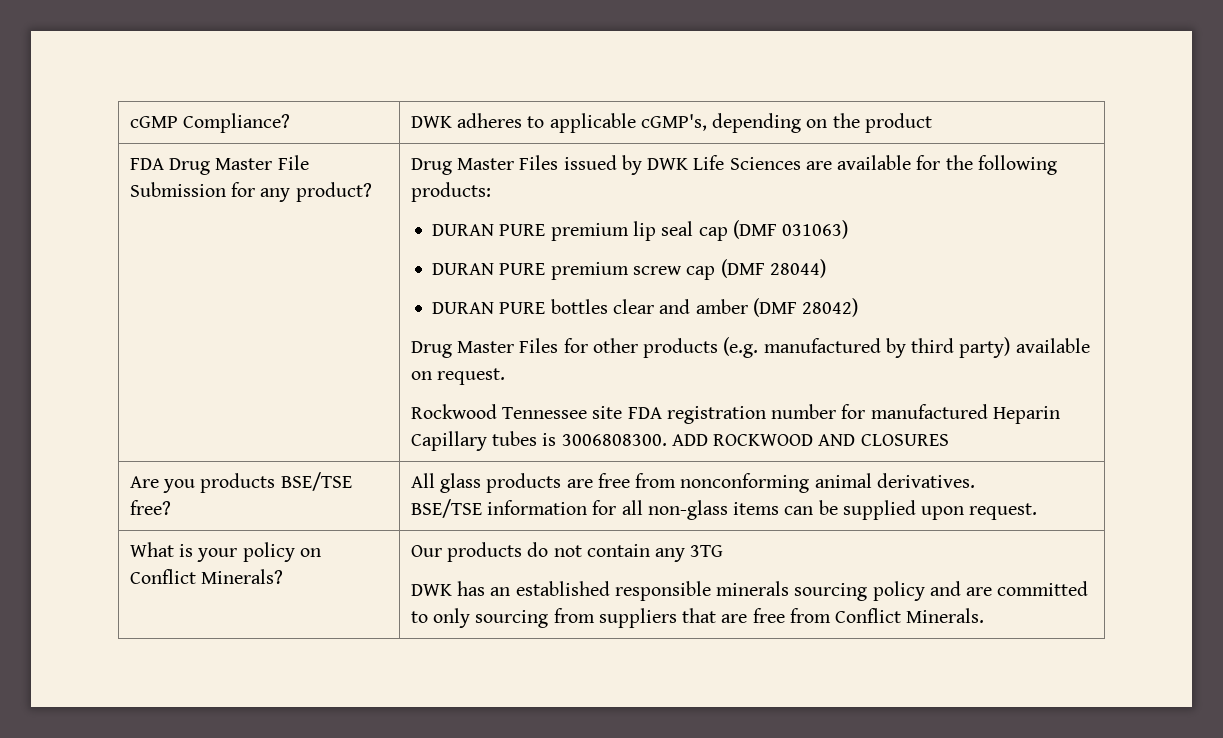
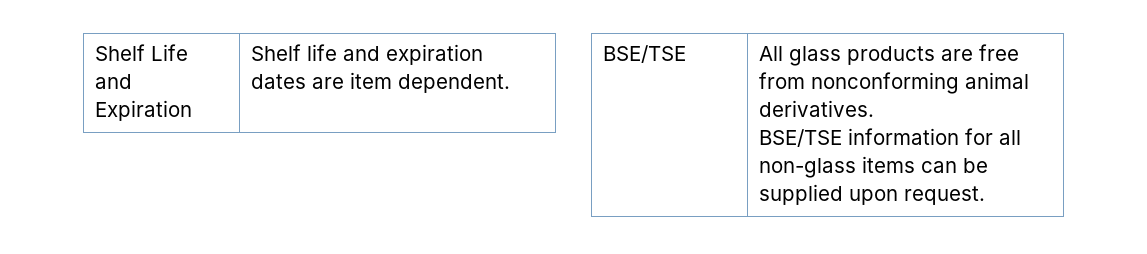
- cGMP Compliance? | DWK adheres to applicable cGMP's, depending on the product
- FDA Drug Master File Submission for any product? | Drug Master Files issued by DWK Life Sciences are available for the following products:
- DURAN PURE premium lip seal cap (DMF 031063)
- DURAN PURE premium screw cap (DMF 28044)
- DURAN PURE bottles clear and amber (DMF 28042)
- Drug Master Files for other products (e.g. manufactured by third party) available on request.
- Rockwood Tennessee site FDA registration number for manufactured Heparin Capillary tubes is 3006808300. ADD ROCKWOOD AND CLOSURES
- Are you products BSE/TSE free? | All glass products are free from nonconforming animal derivatives.
+ Shelf Life and Expiration | Shelf life and expiration dates are item dependent.
+ BSE/TSE | All glass products are free from nonconforming animal derivatives.
- What is your policy on Conflict Minerals? | Our products do not contain any 3TG
- DWK has an established responsible minerals sourcing policy and are committed to only sourcing from suppliers that are free from Conflict Minerals.

